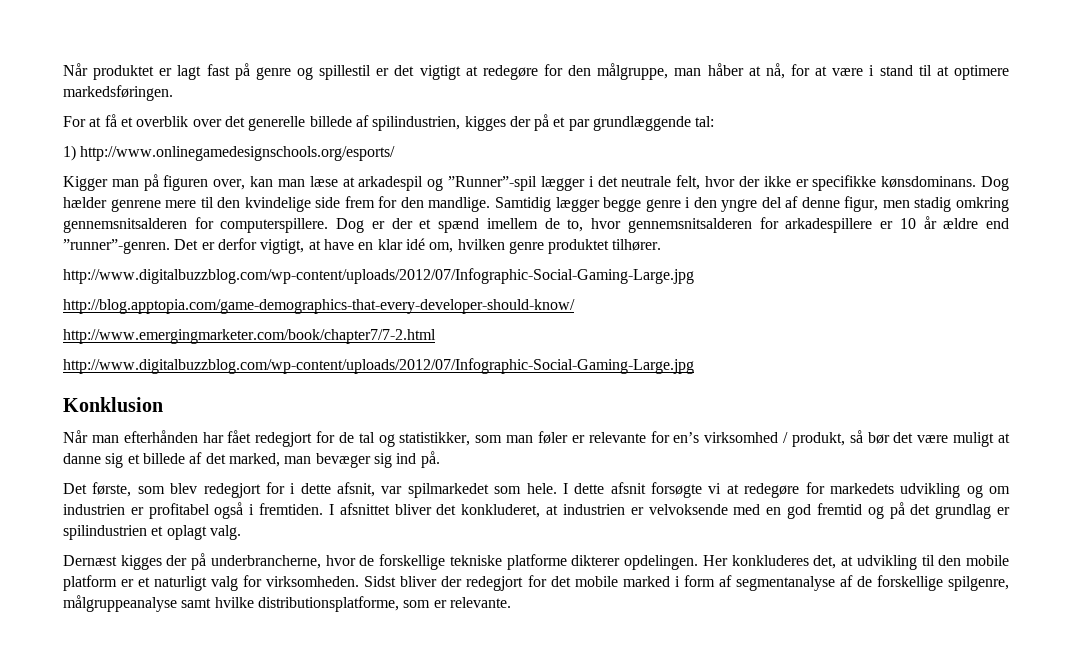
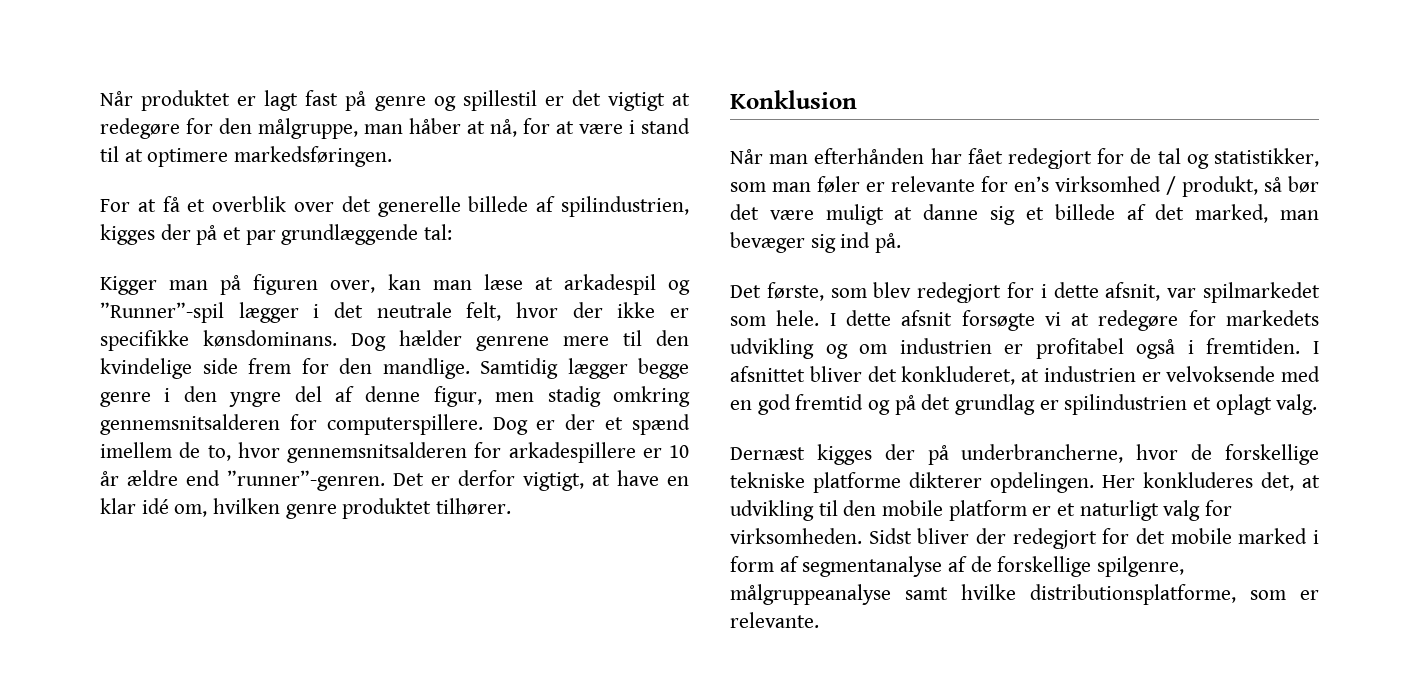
- 1) http://www.onlinegamedesignschools.org/esports/
  Det er derfor vigtigt, at have en klar idé om, hvilken genre produktet tilhører.
- http://www.digitalbuzzblog.com/wp-content/uploads/2012/07/Infographic-Social-Gaming-Large.jpg
- http://blog.apptopia.com/game-demographics-that-every-developer-should-know/
- http://www.emergingmarketer.com/book/chapter7/7-2.html
- http://www.digitalbuzzblog.com/wp-content/uploads/2012/07/Infographic-Social-Gaming-Large.jpg

